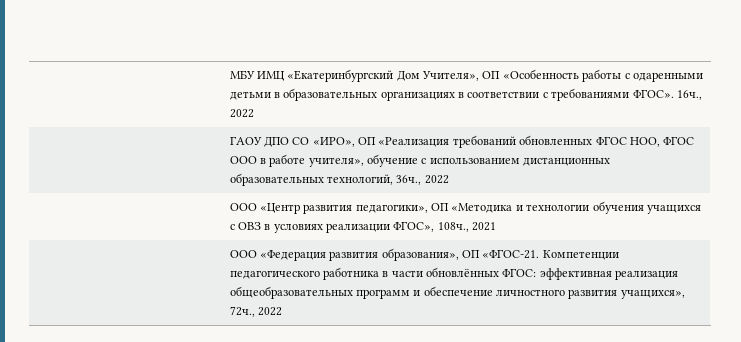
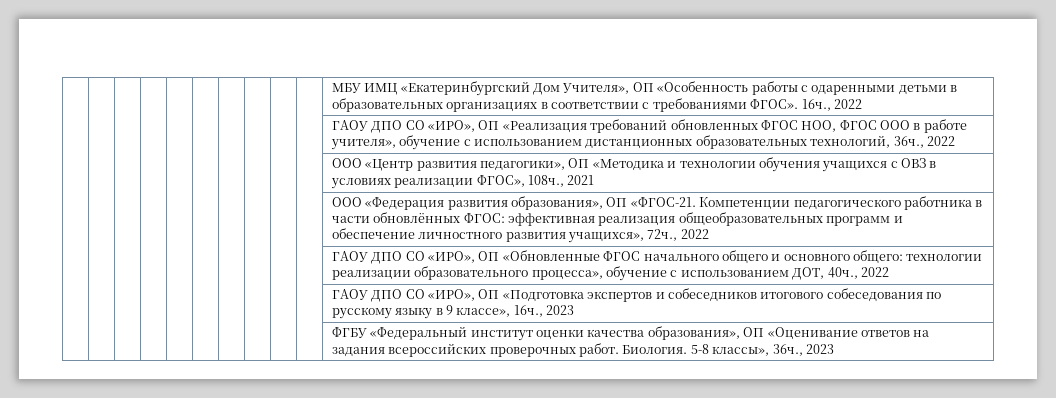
+ | | | | | | | | | | ГАОУ ДПО СО «ИРО», ОП «Обновленные ФГОС начального общего и основного общего: технологии реализации образовательного процесса», обучение с использованием ДОТ, 40ч., 2022
+ | | | | | | | | | | ГАОУ ДПО СО «ИРО», ОП «Подготовка экспертов и собеседников итогового собеседования по русскому языку в 9 классе», 16ч., 2023
+ | | | | | | | | | | ФГБУ «Федеральный институт оценки качества образования», ОП «Оценивание ответов на задания всероссийских проверочных работ. Биология. 5-8 классы», 36ч., 2023

